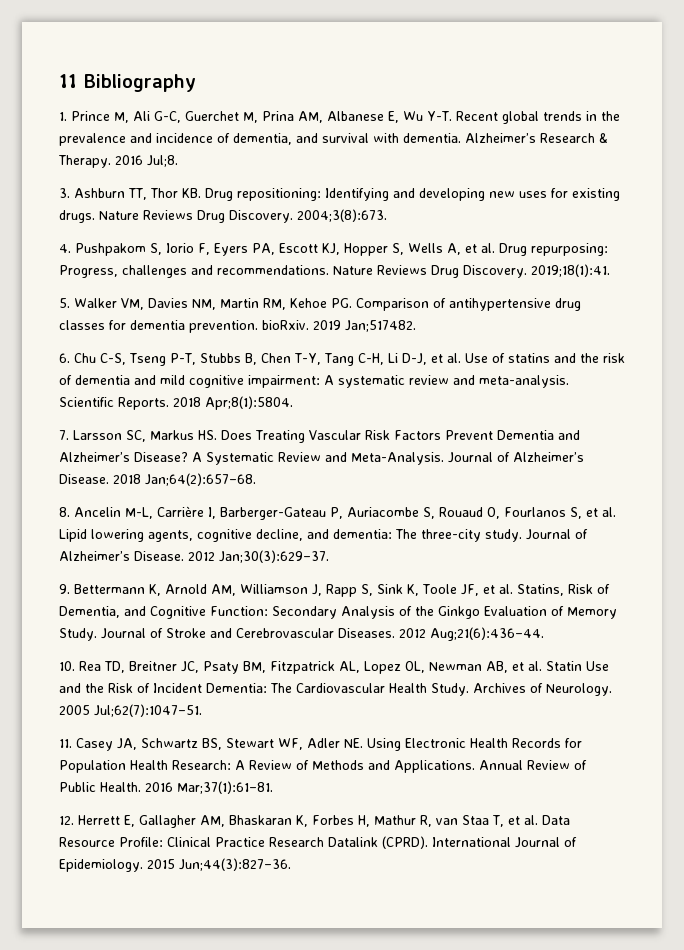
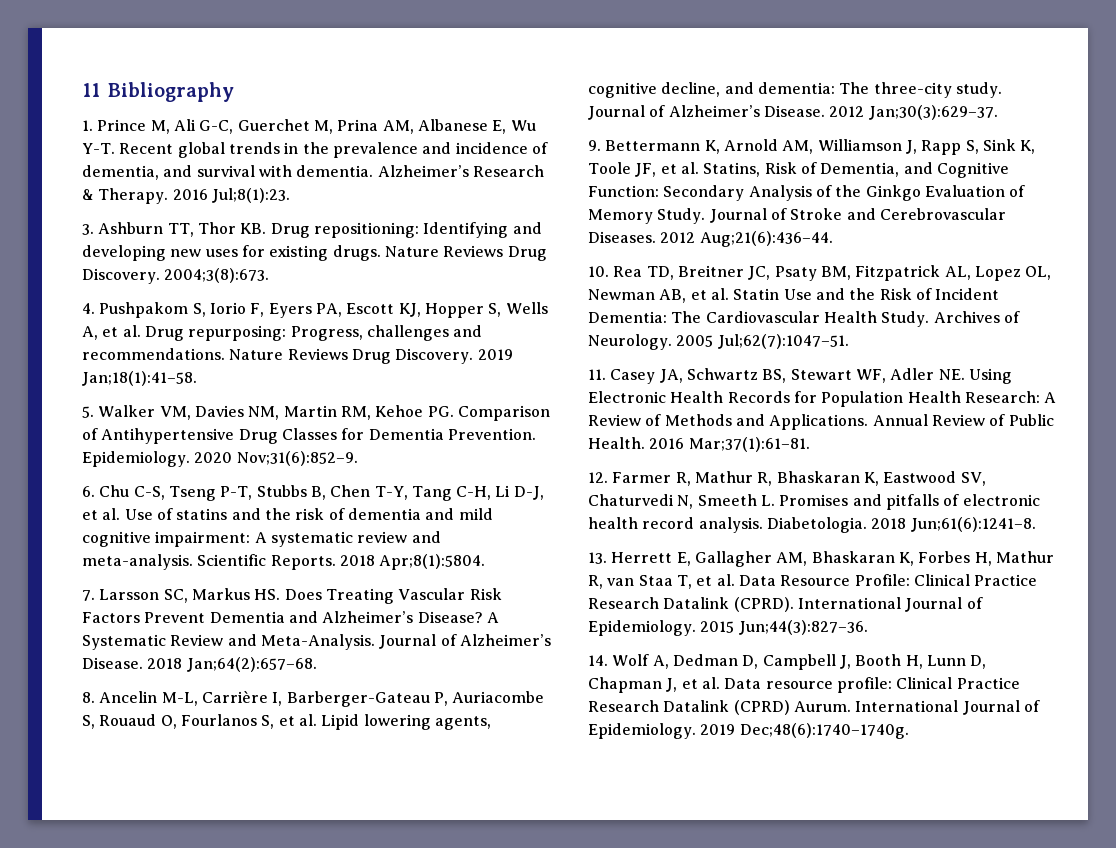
- 2016 Jul;8.
+ 2016 Jul;8(1):23.
- 2019;18(1):41.
+ 2019 Jan;18(1):41–58.
- 5. Walker VM, Davies NM, Martin RM, Kehoe PG. Comparison of antihypertensive drug classes for dementia prevention. bioRxiv. 2019 Jan;517482.
+ 5. Walker VM, Davies NM, Martin RM, Kehoe PG. Comparison of Antihypertensive Drug Classes for Dementia Prevention. Epidemiology. 2020 Nov;31(6):852–9.
- 12. Herrett E, Gallagher AM, Bhaskaran K, Forbes H, Mathur R, van Staa T, et al. Data Resource Profile: Clinical Practice Research Datalink (CPRD).
+ 12. Farmer R, Mathur R, Bhaskaran K, Eastwood SV, Chaturvedi N, Smeeth L. Promises and pitfalls of electronic health record analysis. Diabetologia. 2018 Jun;61(6):1241–8.
+ 13. Herrett E, Gallagher AM, Bhaskaran K, Forbes H, Mathur R, van Staa T, et al. Data Resource Profile: Clinical Practice Research Datalink (CPRD).
+ 14. Wolf A, Dedman D, Campbell J, Booth H, Lunn D, Chapman J, et al. Data resource profile: Clinical Practice Research Datalink (CPRD) Aurum. International Journal of Epidemiology. 2019 Dec;48(6):1740–1740g.

